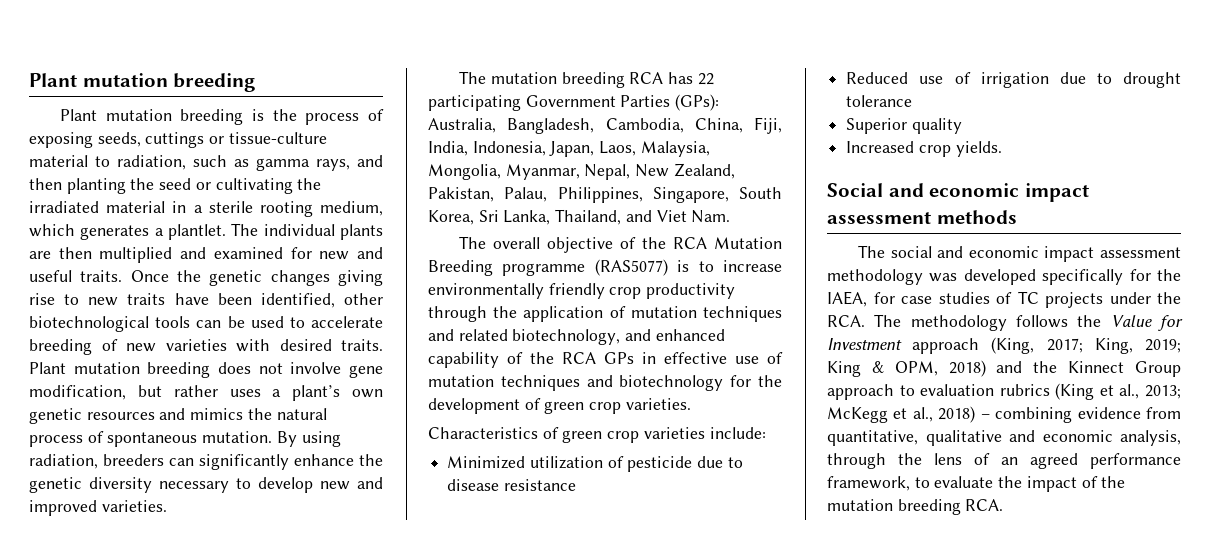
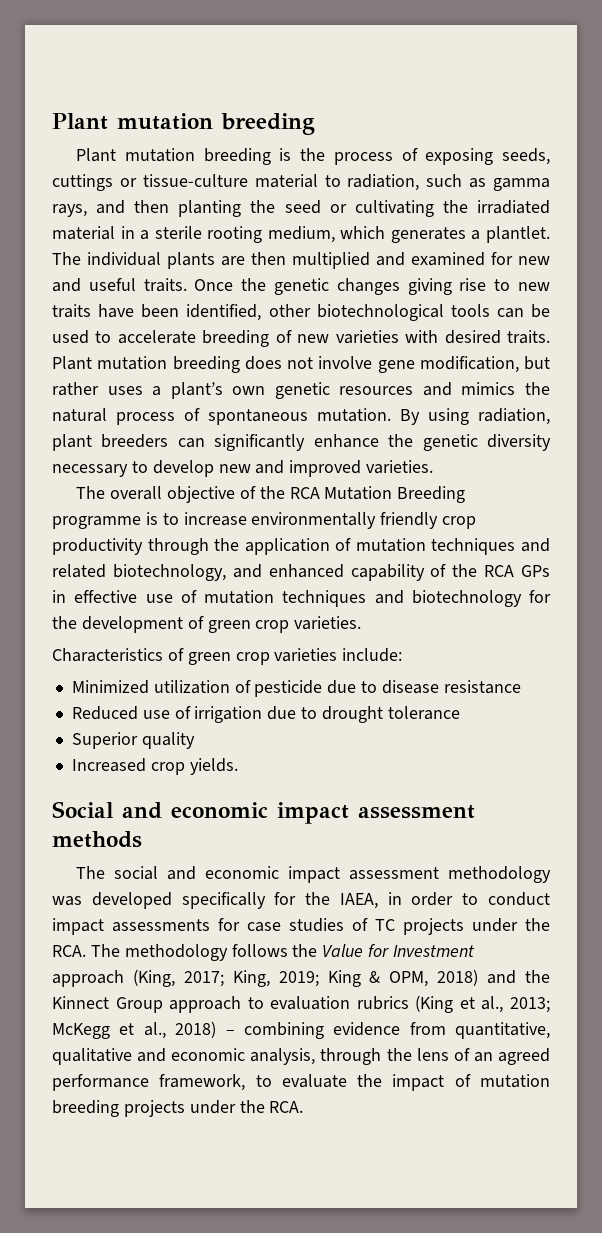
- By using radiation, breeders can significantly enhance the genetic diversity necessary to develop new and improved varieties.
+ By using radiation, plant breeders can significantly enhance the genetic diversity necessary to develop new and improved varieties.
- The mutation breeding RCA has 22 participating Government Parties (GPs): Australia, Bangladesh, Cambodia, China, Fiji, India, Indonesia, Japan, Laos, Malaysia, Mongolia, Myanmar, Nepal, New Zealand, Pakistan, Palau, Philippines, Singapore, South Korea, Sri Lanka, Thailand, and Viet Nam.
- The overall objective of the RCA Mutation Breeding programme (RAS5077) is to increase environmentally friendly crop productivity through the application of mutation techniques and related biotechnology, and enhanced capability of the RCA GPs in effective use of mutation techniques and biotechnology for the development of green crop varieties.
+ The overall objective of the RCA Mutation Breeding programme is to increase environmentally friendly crop productivity through the application of mutation techniques and related biotechnology, and enhanced capability of the RCA GPs in effective use of mutation techniques and biotechnology for the development of green crop varieties.
- The social and economic impact assessment methodology was developed specifically for the IAEA, for case studies of TC projects under the RCA. The methodology follows the Value for Investment approach (King, 2017;
+ The social and economic impact assessment methodology was developed specifically for the IAEA, in order to conduct impact assessments for case studies of TC projects under the RCA. The methodology follows the Value for Investment approach (King, 2017;
- McKegg et al., 2018) – combining evidence from quantitative, qualitative and economic analysis, through the lens of an agreed performance framework, to evaluate the impact of the mutation breeding RCA.
+ McKegg et al., 2018) – combining evidence from quantitative, qualitative and economic analysis, through the lens of an agreed performance framework, to evaluate the impact of mutation breeding projects under the RCA.

